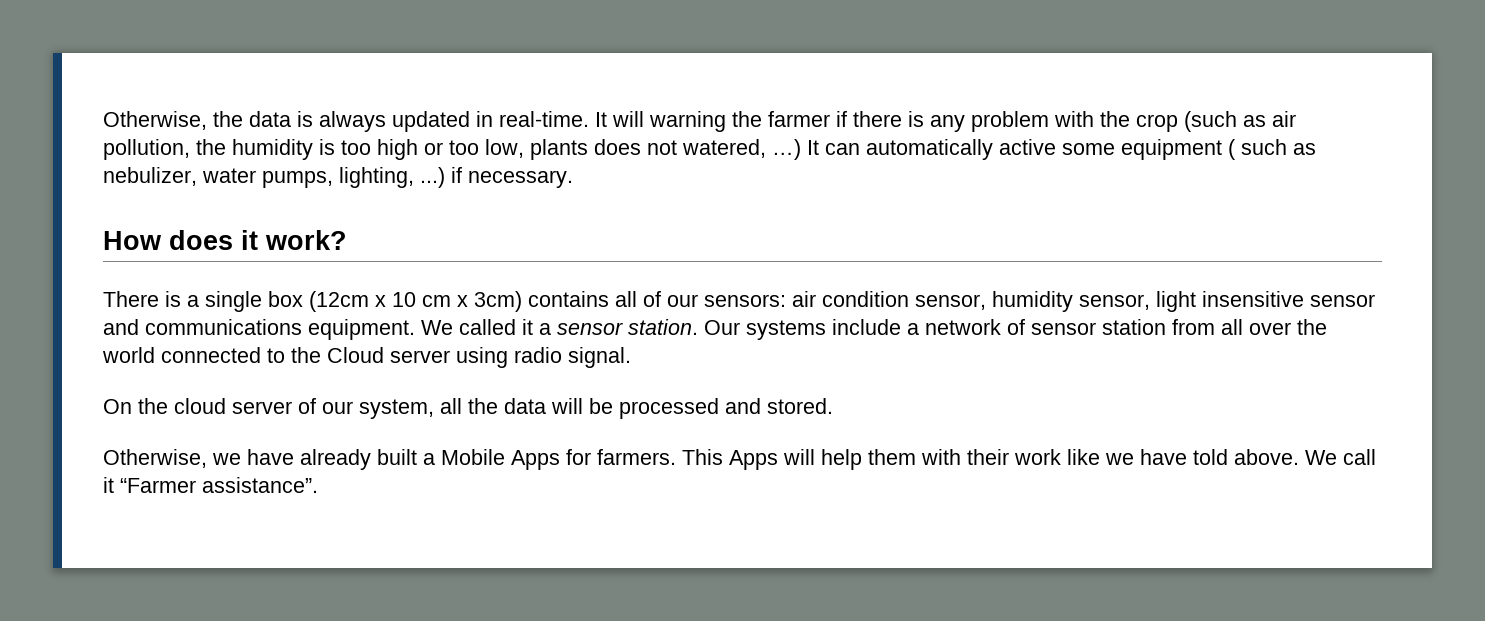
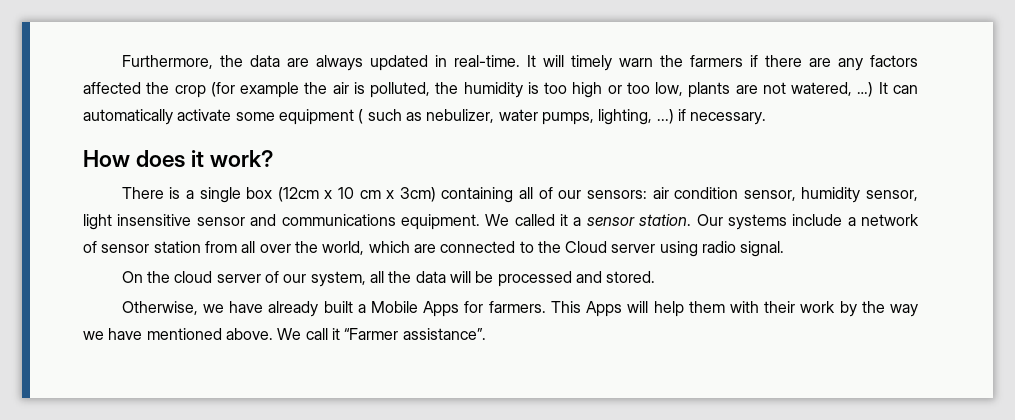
- Otherwise, the data is always updated in real-time.
+ Furthermore, the data are always updated in real-time.
- It will warning the farmer if there is any problem with the crop (such as air pollution, the humidity is too high or too low, plants does not watered, …)
+ It will timely warn the farmers if there are any factors affected the crop (for example the air is polluted, the humidity is too high or too low, plants are not watered, …)
- It can automatically active some equipment ( such as nebulizer, water pumps, lighting, ...) if necessary.
+ It can automatically activate some equipment ( such as nebulizer, water pumps, lighting, ...) if necessary.
- There is a single box (12cm x 10 cm x 3cm) contains all of our sensors: air condition sensor, humidity sensor, light insensitive sensor and communications equipment.
+ There is a single box (12cm x 10 cm x 3cm) containing all of our sensors: air condition sensor, humidity sensor, light insensitive sensor and communications equipment.
- Our systems include a network of sensor station from all over the world connected to the Cloud server using radio signal.
+ Our systems include a network of sensor station from all over the world, which are connected to the Cloud server using radio signal.
- This Apps will help them with their work like we have told above.
+ This Apps will help them with their work by the way we have mentioned above.

